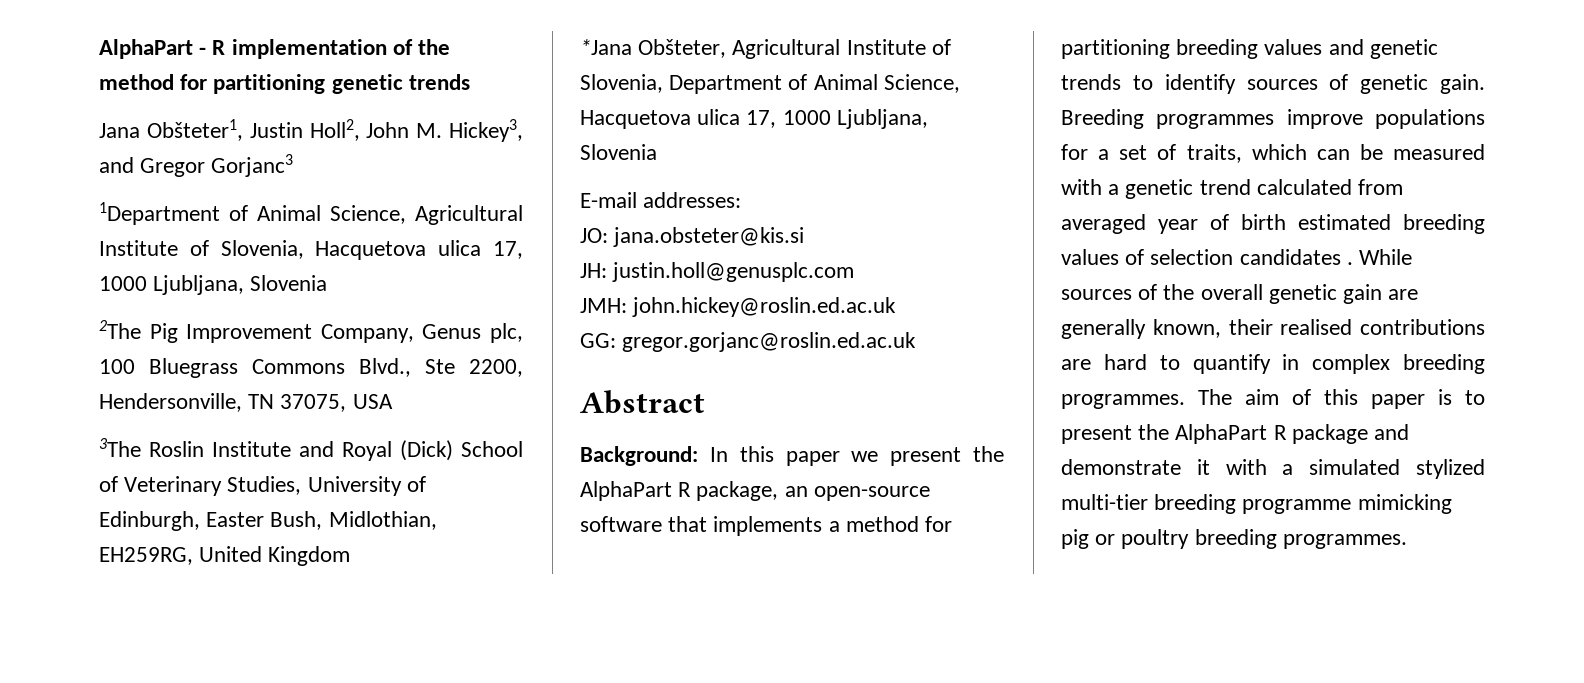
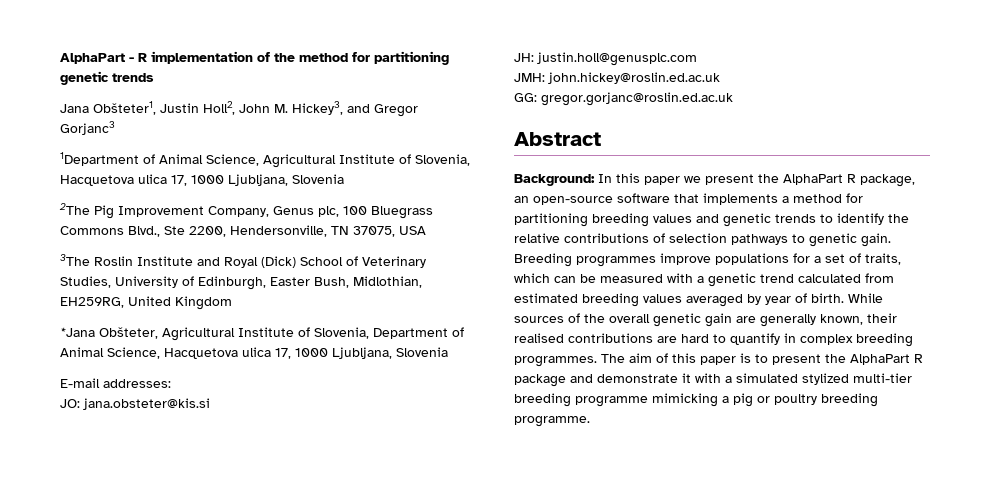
- Background: In this paper we present the AlphaPart R package, an open-source software that implements a method for partitioning breeding values and genetic trends to identify sources of genetic gain.
+ Background: In this paper we present the AlphaPart R package, an open-source software that implements a method for partitioning breeding values and genetic trends to identify the relative contributions of selection pathways to genetic gain.
- Breeding programmes improve populations for a set of traits, which can be measured with a genetic trend calculated from averaged year of birth estimated breeding values of selection candidates .
+ Breeding programmes improve populations for a set of traits, which can be measured with a genetic trend calculated from estimated breeding values averaged by year of birth.
- The aim of this paper is to present the AlphaPart R package and demonstrate it with a simulated stylized multi-tier breeding programme mimicking pig or poultry breeding programmes.
+ The aim of this paper is to present the AlphaPart R package and demonstrate it with a simulated stylized multi-tier breeding programme mimicking a pig or poultry breeding programme.

